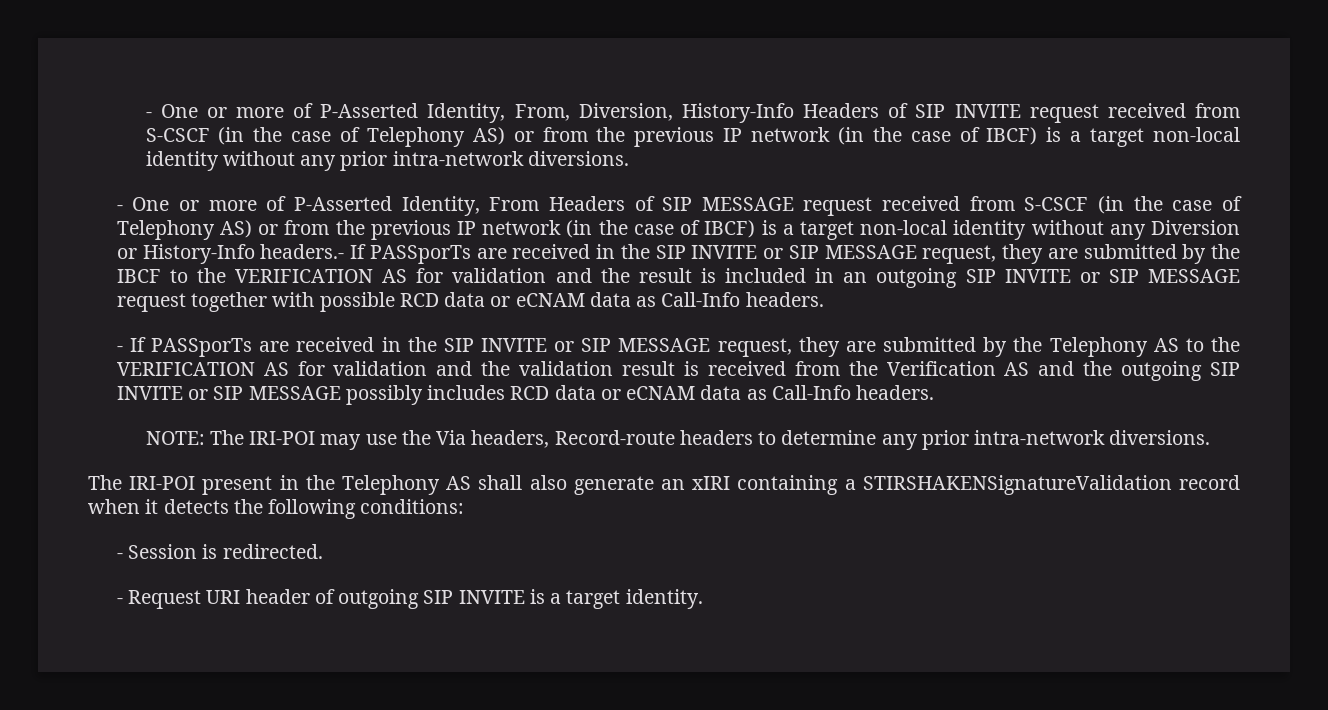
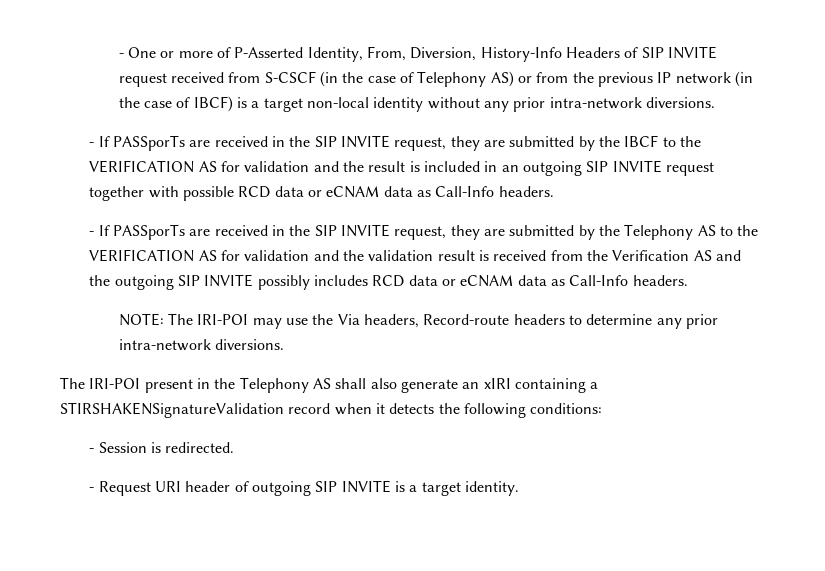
- - One or more of P-Asserted Identity, From Headers of SIP MESSAGE request received from S-CSCF (in the case of Telephony AS) or from the previous IP network (in the case of IBCF) is a target non-local identity without any Diversion or History-Info headers.- If PASSporTs are received in the SIP INVITE or SIP MESSAGE request, they are submitted by the IBCF to the VERIFICATION AS for validation and the result is included in an outgoing SIP INVITE or SIP MESSAGE request together with possible RCD data or eCNAM data as Call-Info headers.
+ - If PASSporTs are received in the SIP INVITE request, they are submitted by the IBCF to the VERIFICATION AS for validation and the result is included in an outgoing SIP INVITE request together with possible RCD data or eCNAM data as Call-Info headers.
- - If PASSporTs are received in the SIP INVITE or SIP MESSAGE request, they are submitted by the Telephony AS to the VERIFICATION AS for validation and the validation result is received from the Verification AS and the outgoing SIP INVITE or SIP MESSAGE possibly includes RCD data or eCNAM data as Call-Info headers.
+ - If PASSporTs are received in the SIP INVITE request, they are submitted by the Telephony AS to the VERIFICATION AS for validation and the validation result is received from the Verification AS and the outgoing SIP INVITE possibly includes RCD data or eCNAM data as Call-Info headers.

